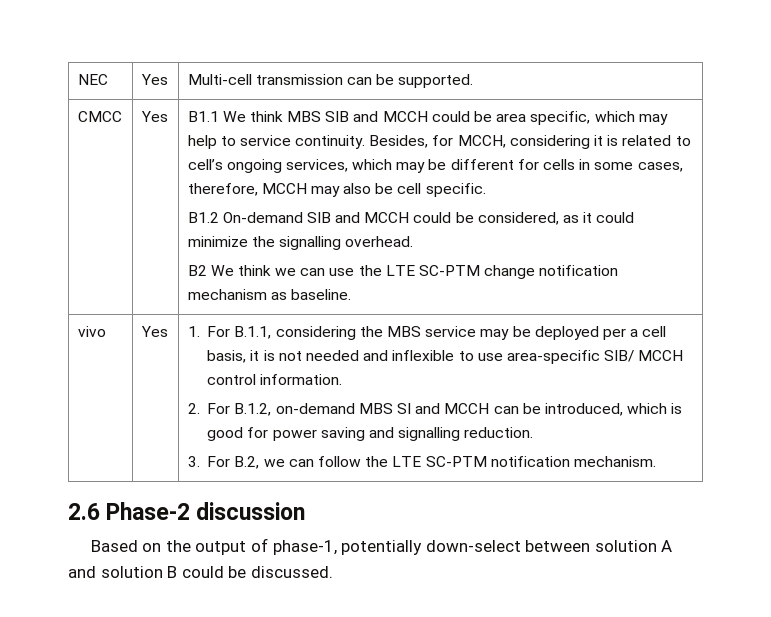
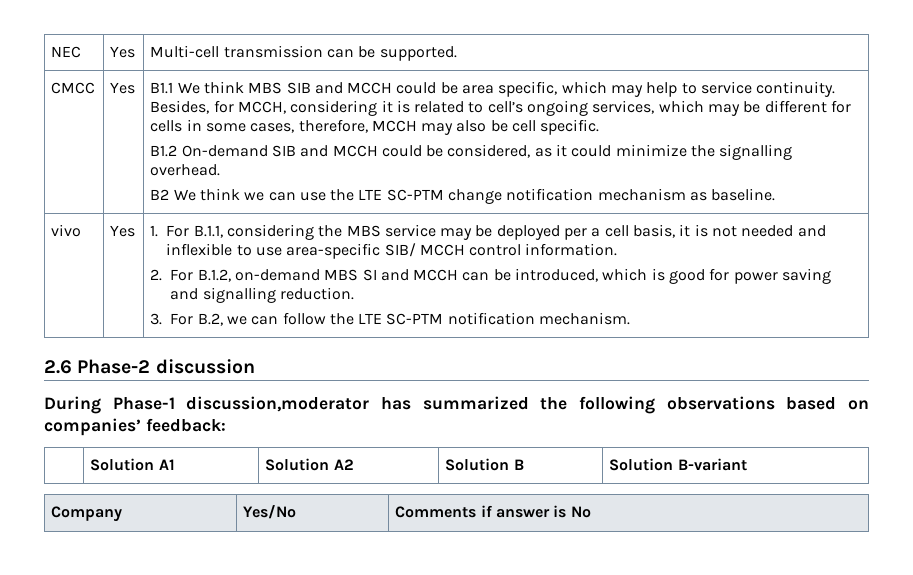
- Based on the output of phase-1, potentially down-select between solution A and solution B could be discussed.
+ During Phase-1 discussion,moderator has summarized the following observations based on companies’ feedback:
+ | Solution A1 | Solution A2 | Solution B | Solution B-variant
+ Company | Yes/No | Comments if answer is No

